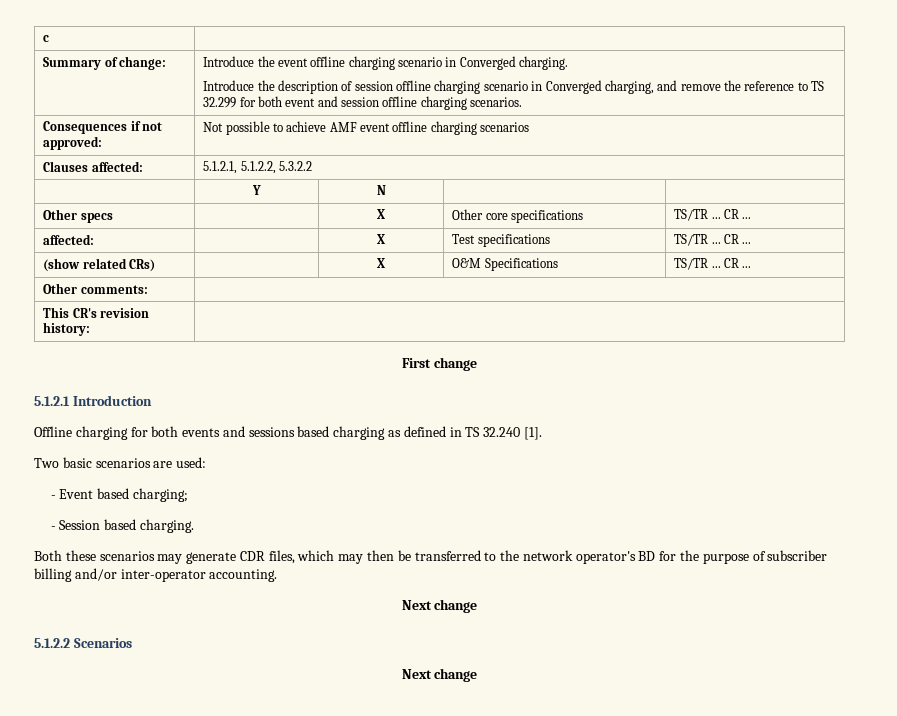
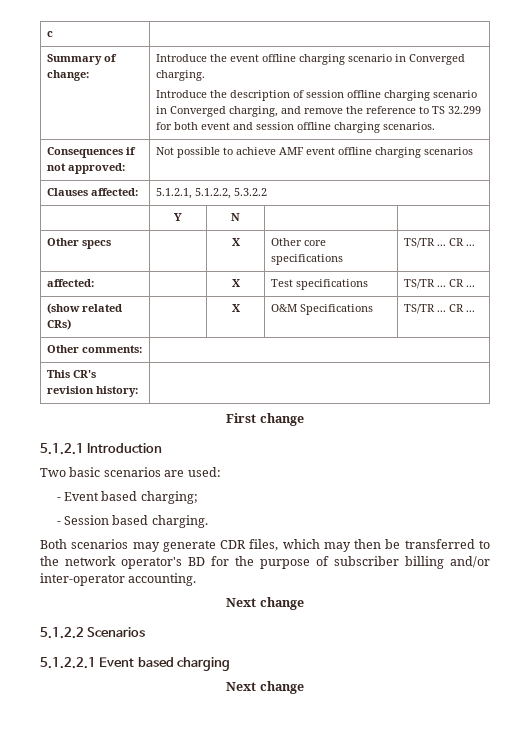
- Offline charging for both events and sessions based charging as defined in TS 32.240 [1].
- Both these scenarios may generate CDR files, which may then be transferred to the network operator's BD for the purpose of subscriber billing and/or inter-operator accounting.
+ Both scenarios may generate CDR files, which may then be transferred to the network operator's BD for the purpose of subscriber billing and/or inter-operator accounting.
+ 5.1.2.2.1 Event based charging

